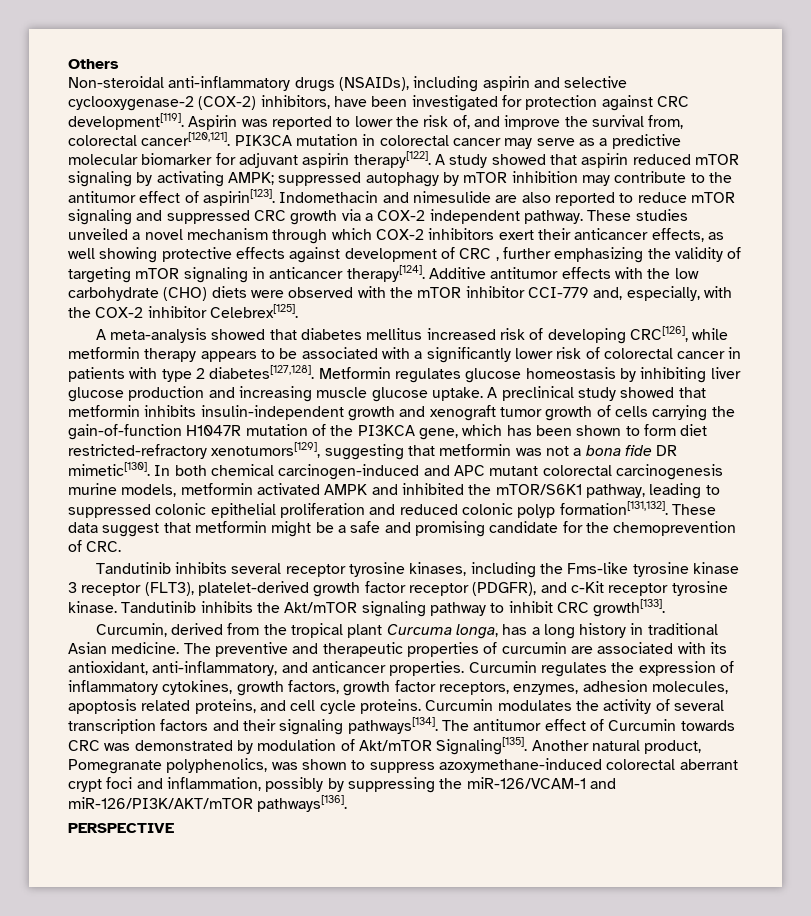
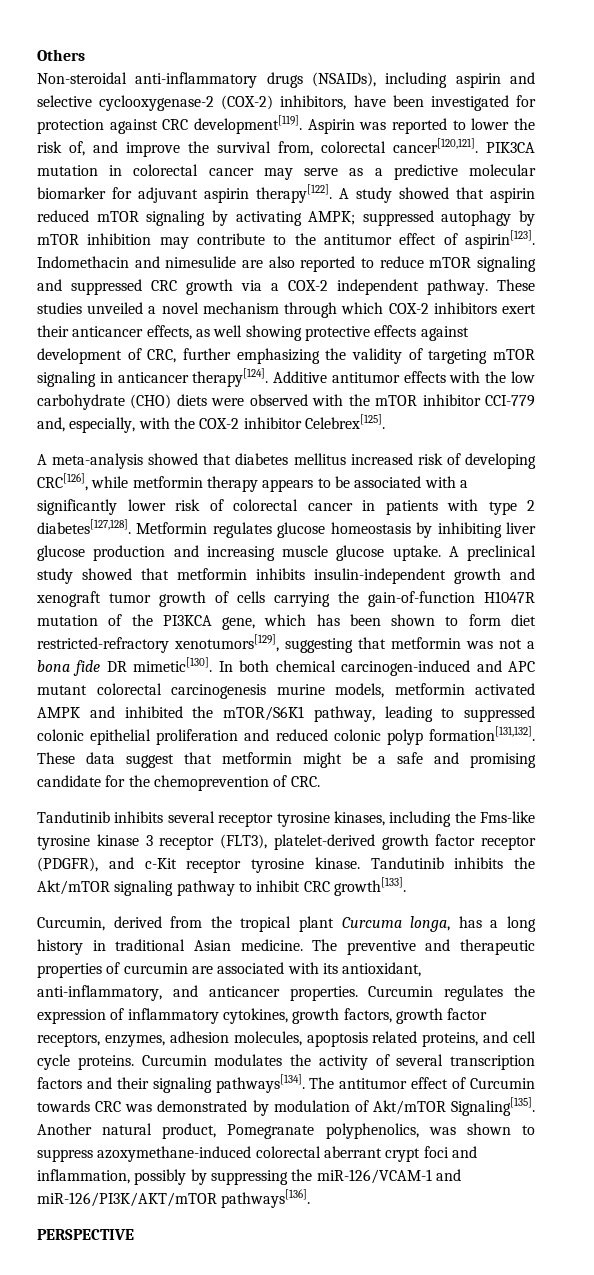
- These studies unveiled a novel mechanism through which COX-2 inhibitors exert their anticancer effects, as well showing protective effects against development of CRC , further emphasizing the validity of targeting mTOR signaling in anticancer therapy[124].
+ These studies unveiled a novel mechanism through which COX-2 inhibitors exert their anticancer effects, as well showing protective effects against development of CRC, further emphasizing the validity of targeting mTOR signaling in anticancer therapy[124].

